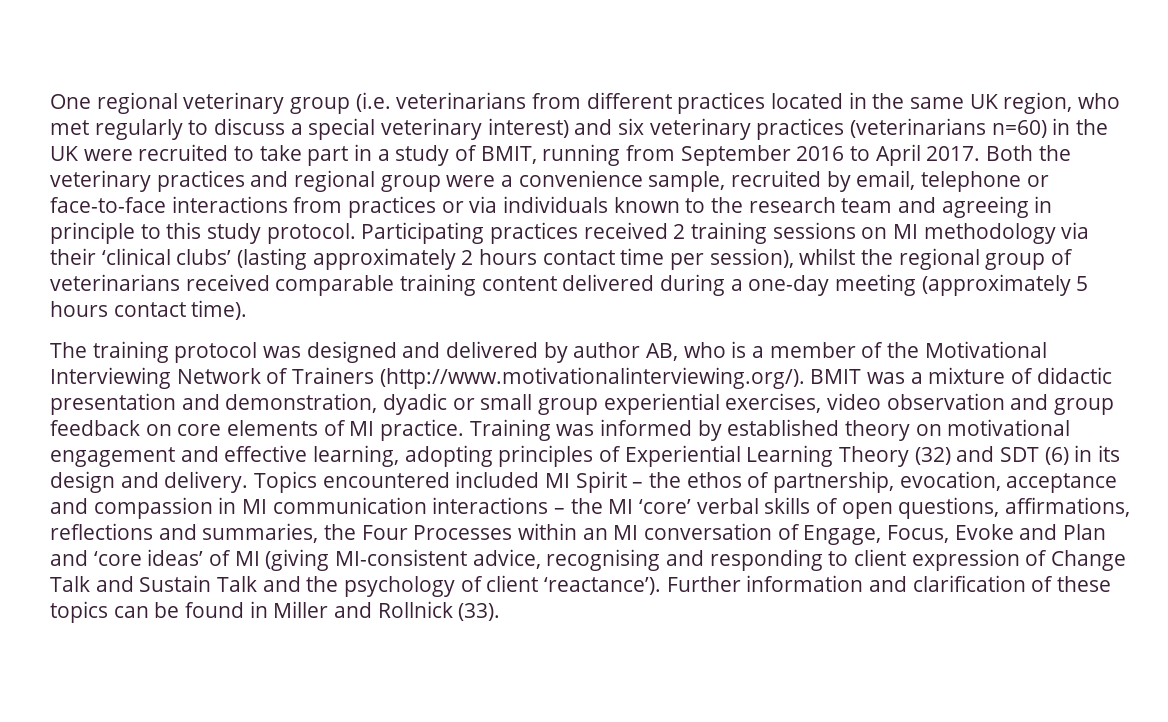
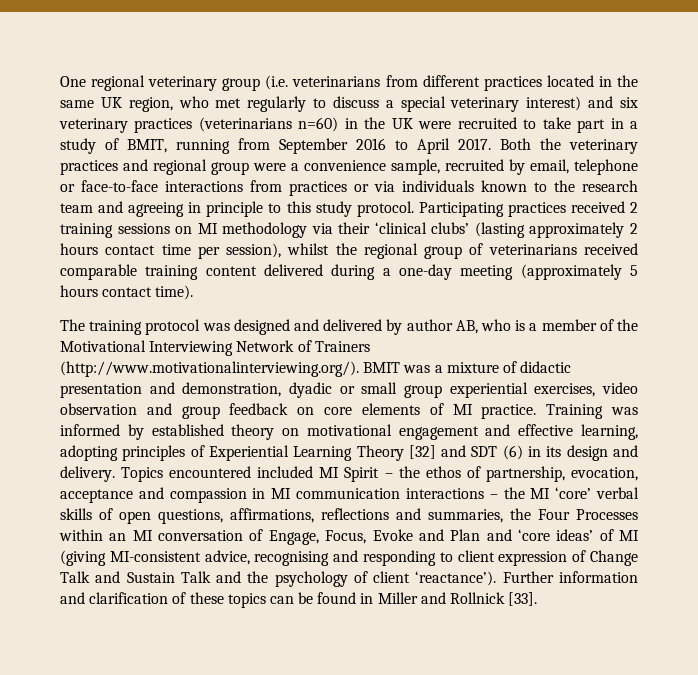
- Training was informed by established theory on motivational engagement and effective learning, adopting principles of Experiential Learning Theory (32) and SDT (6) in its design and delivery.
+ Training was informed by established theory on motivational engagement and effective learning, adopting principles of Experiential Learning Theory [32] and SDT (6) in its design and delivery.
- Further information and clarification of these topics can be found in Miller and Rollnick (33).
+ Further information and clarification of these topics can be found in Miller and Rollnick [33].

